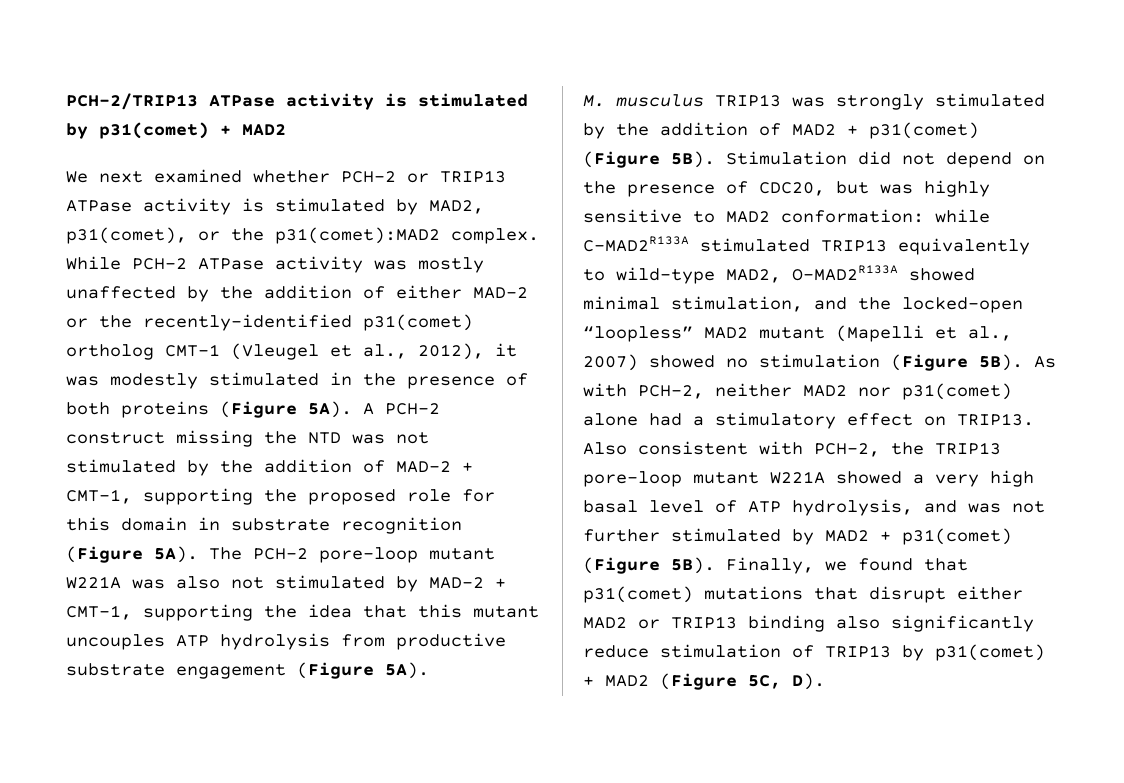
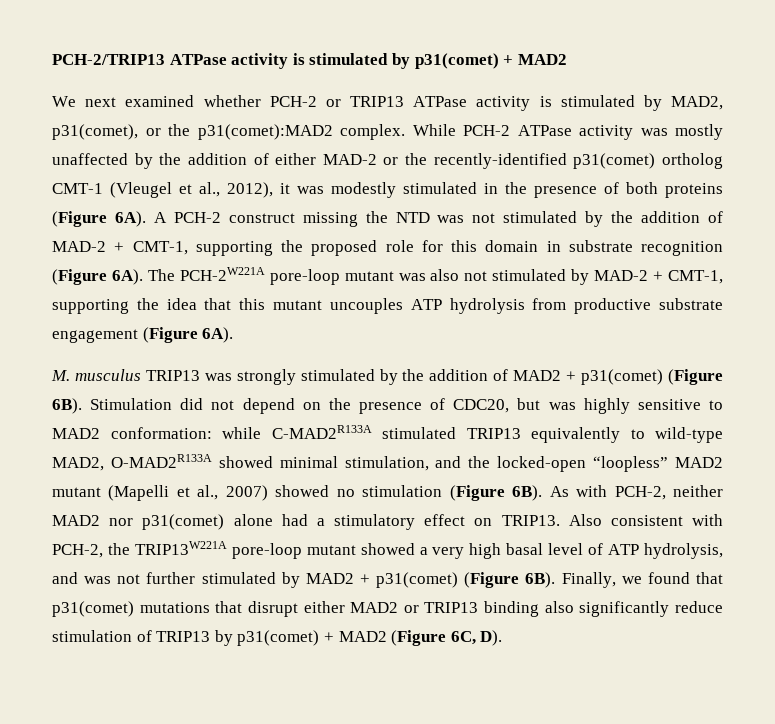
- While PCH-2 ATPase activity was mostly unaffected by the addition of either MAD-2 or the recently-identified p31(comet) ortholog CMT-1 (Vleugel et al., 2012), it was modestly stimulated in the presence of both proteins (Figure 5A).
+ While PCH-2 ATPase activity was mostly unaffected by the addition of either MAD-2 or the recently-identified p31(comet) ortholog CMT-1 (Vleugel et al., 2012), it was modestly stimulated in the presence of both proteins (Figure 6A).
- A PCH-2 construct missing the NTD was not stimulated by the addition of MAD-2 + CMT-1, supporting the proposed role for this domain in substrate recognition (Figure 5A). The PCH-2 pore-loop mutant W221A was also not stimulated by MAD-2 + CMT-1, supporting the idea that this mutant uncouples ATP hydrolysis from productive substrate engagement (Figure 5A).
+ A PCH-2 construct missing the NTD was not stimulated by the addition of MAD-2 + CMT-1, supporting the proposed role for this domain in substrate recognition (Figure 6A). The PCH-2W221A pore-loop mutant was also not stimulated by MAD-2 + CMT-1, supporting the idea that this mutant uncouples ATP hydrolysis from productive substrate engagement (Figure 6A).
- M. musculus TRIP13 was strongly stimulated by the addition of MAD2 + p31(comet) (Figure 5B).
+ M. musculus TRIP13 was strongly stimulated by the addition of MAD2 + p31(comet) (Figure 6B).
- Stimulation did not depend on the presence of CDC20, but was highly sensitive to MAD2 conformation: while C-MAD2R133A stimulated TRIP13 equivalently to wild-type MAD2, O-MAD2R133A showed minimal stimulation, and the locked-open “loopless” MAD2 mutant (Mapelli et al., 2007) showed no stimulation (Figure 5B).
+ Stimulation did not depend on the presence of CDC20, but was highly sensitive to MAD2 conformation: while C-MAD2R133A stimulated TRIP13 equivalently to wild-type MAD2, O-MAD2R133A showed minimal stimulation, and the locked-open “loopless” MAD2 mutant (Mapelli et al., 2007) showed no stimulation (Figure 6B).
- Also consistent with PCH-2, the TRIP13 pore-loop mutant W221A showed a very high basal level of ATP hydrolysis, and was not further stimulated by MAD2 + p31(comet) (Figure 5B).
+ Also consistent with PCH-2, the TRIP13W221A pore-loop mutant showed a very high basal level of ATP hydrolysis, and was not further stimulated by MAD2 + p31(comet) (Figure 6B).
- Finally, we found that p31(comet) mutations that disrupt either MAD2 or TRIP13 binding also significantly reduce stimulation of TRIP13 by p31(comet) + MAD2 (Figure 5C, D).
+ Finally, we found that p31(comet) mutations that disrupt either MAD2 or TRIP13 binding also significantly reduce stimulation of TRIP13 by p31(comet) + MAD2 (Figure 6C, D).

